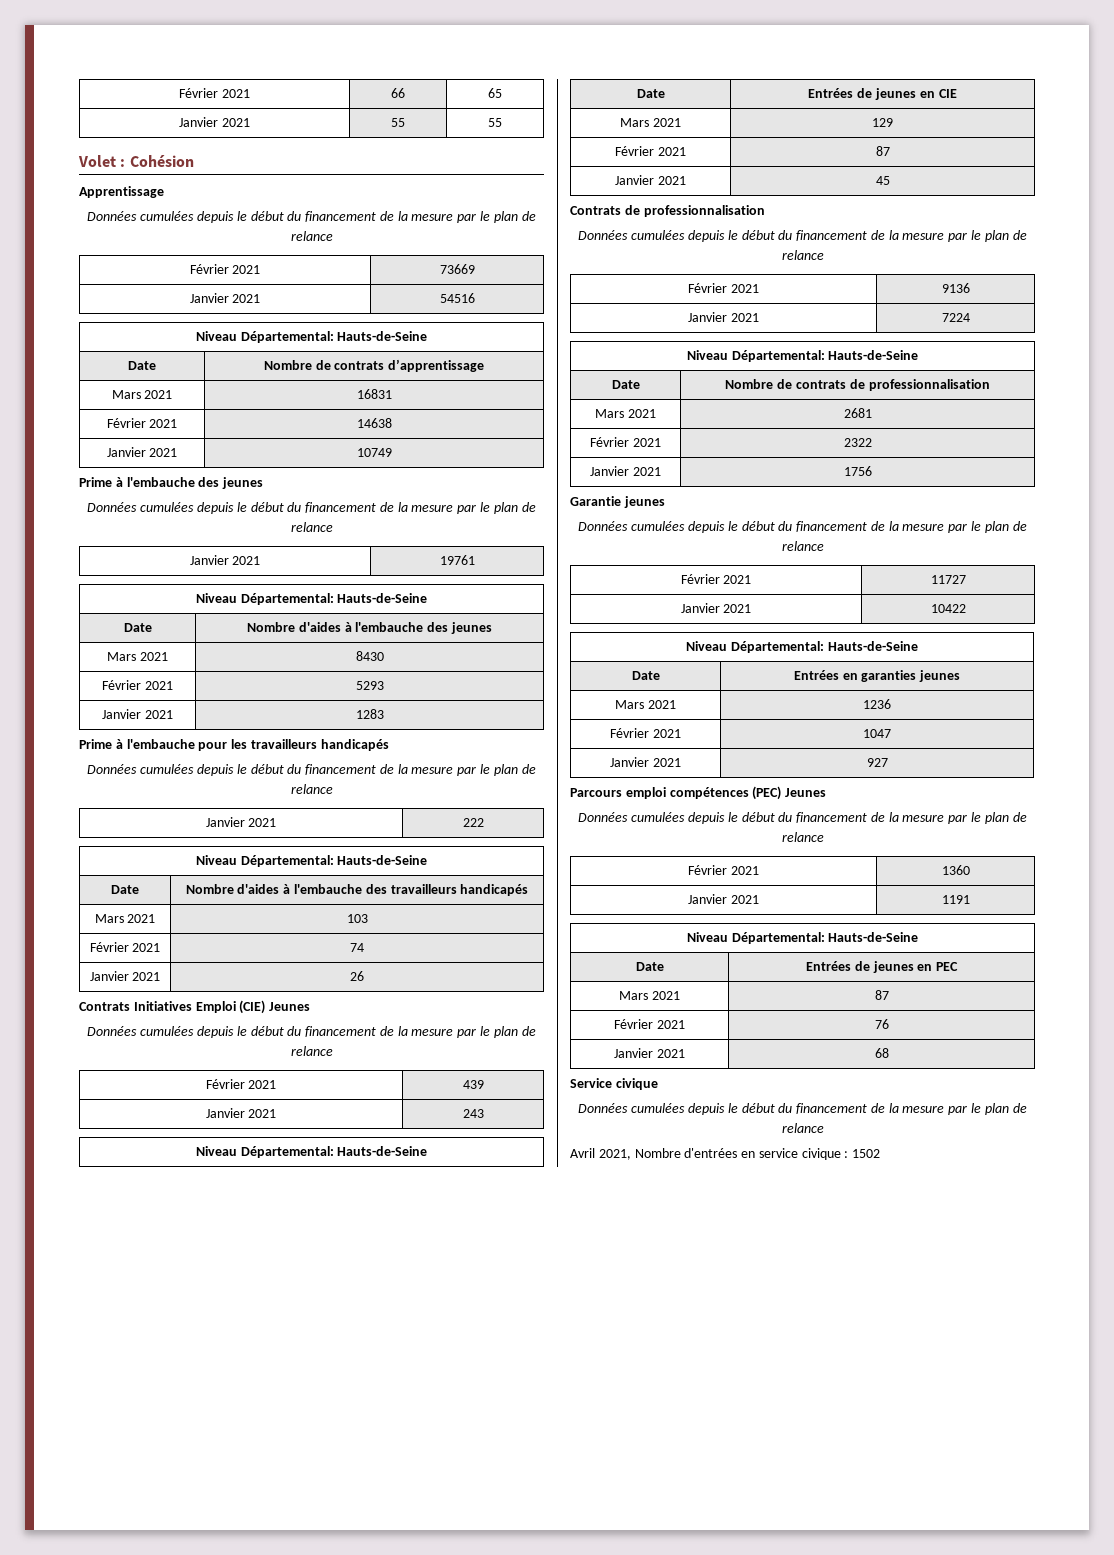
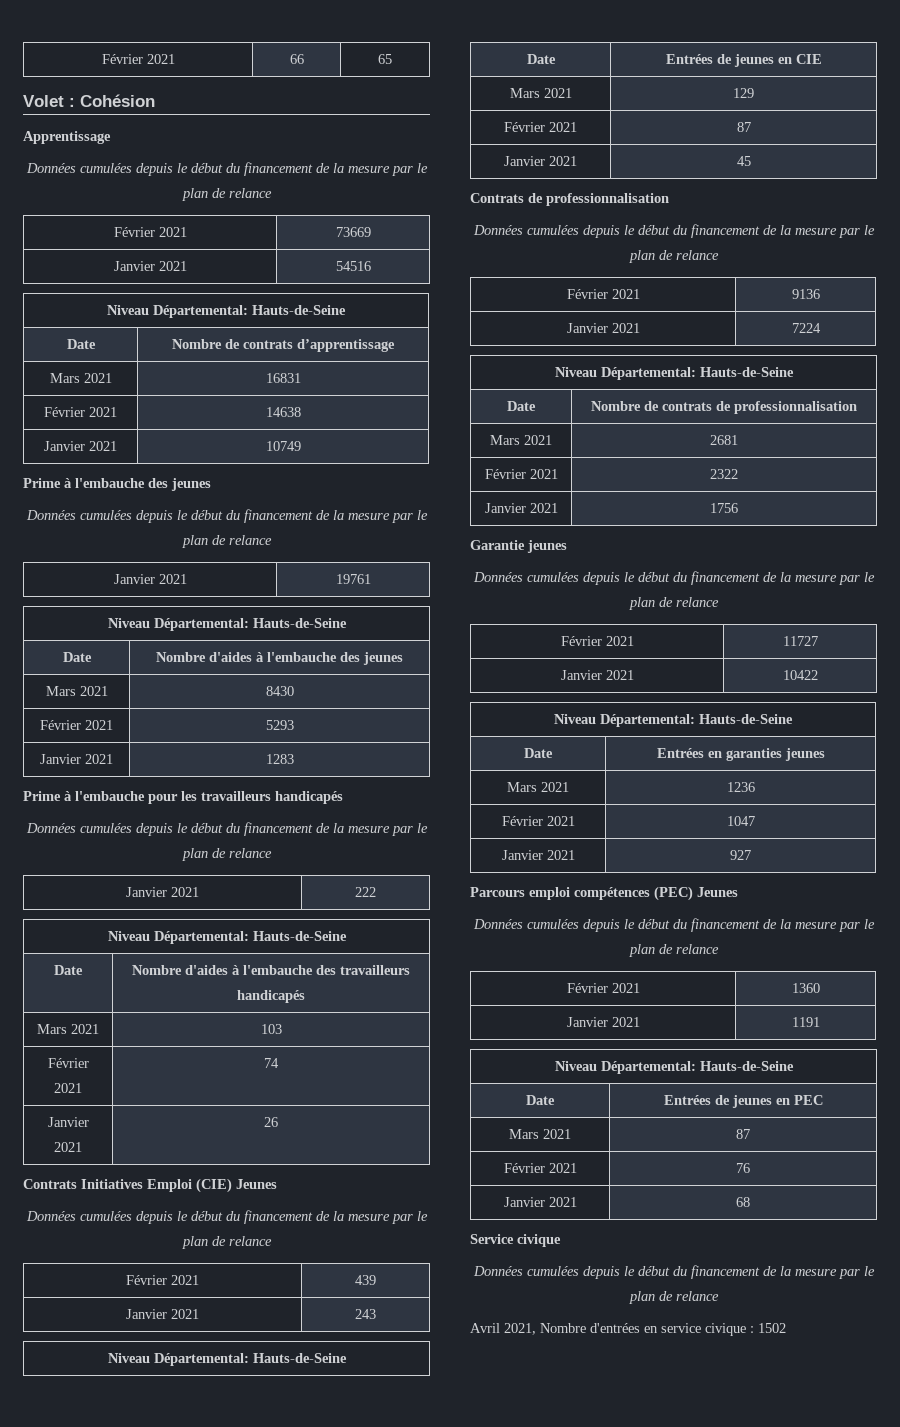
- Janvier 2021 | 55 | 55

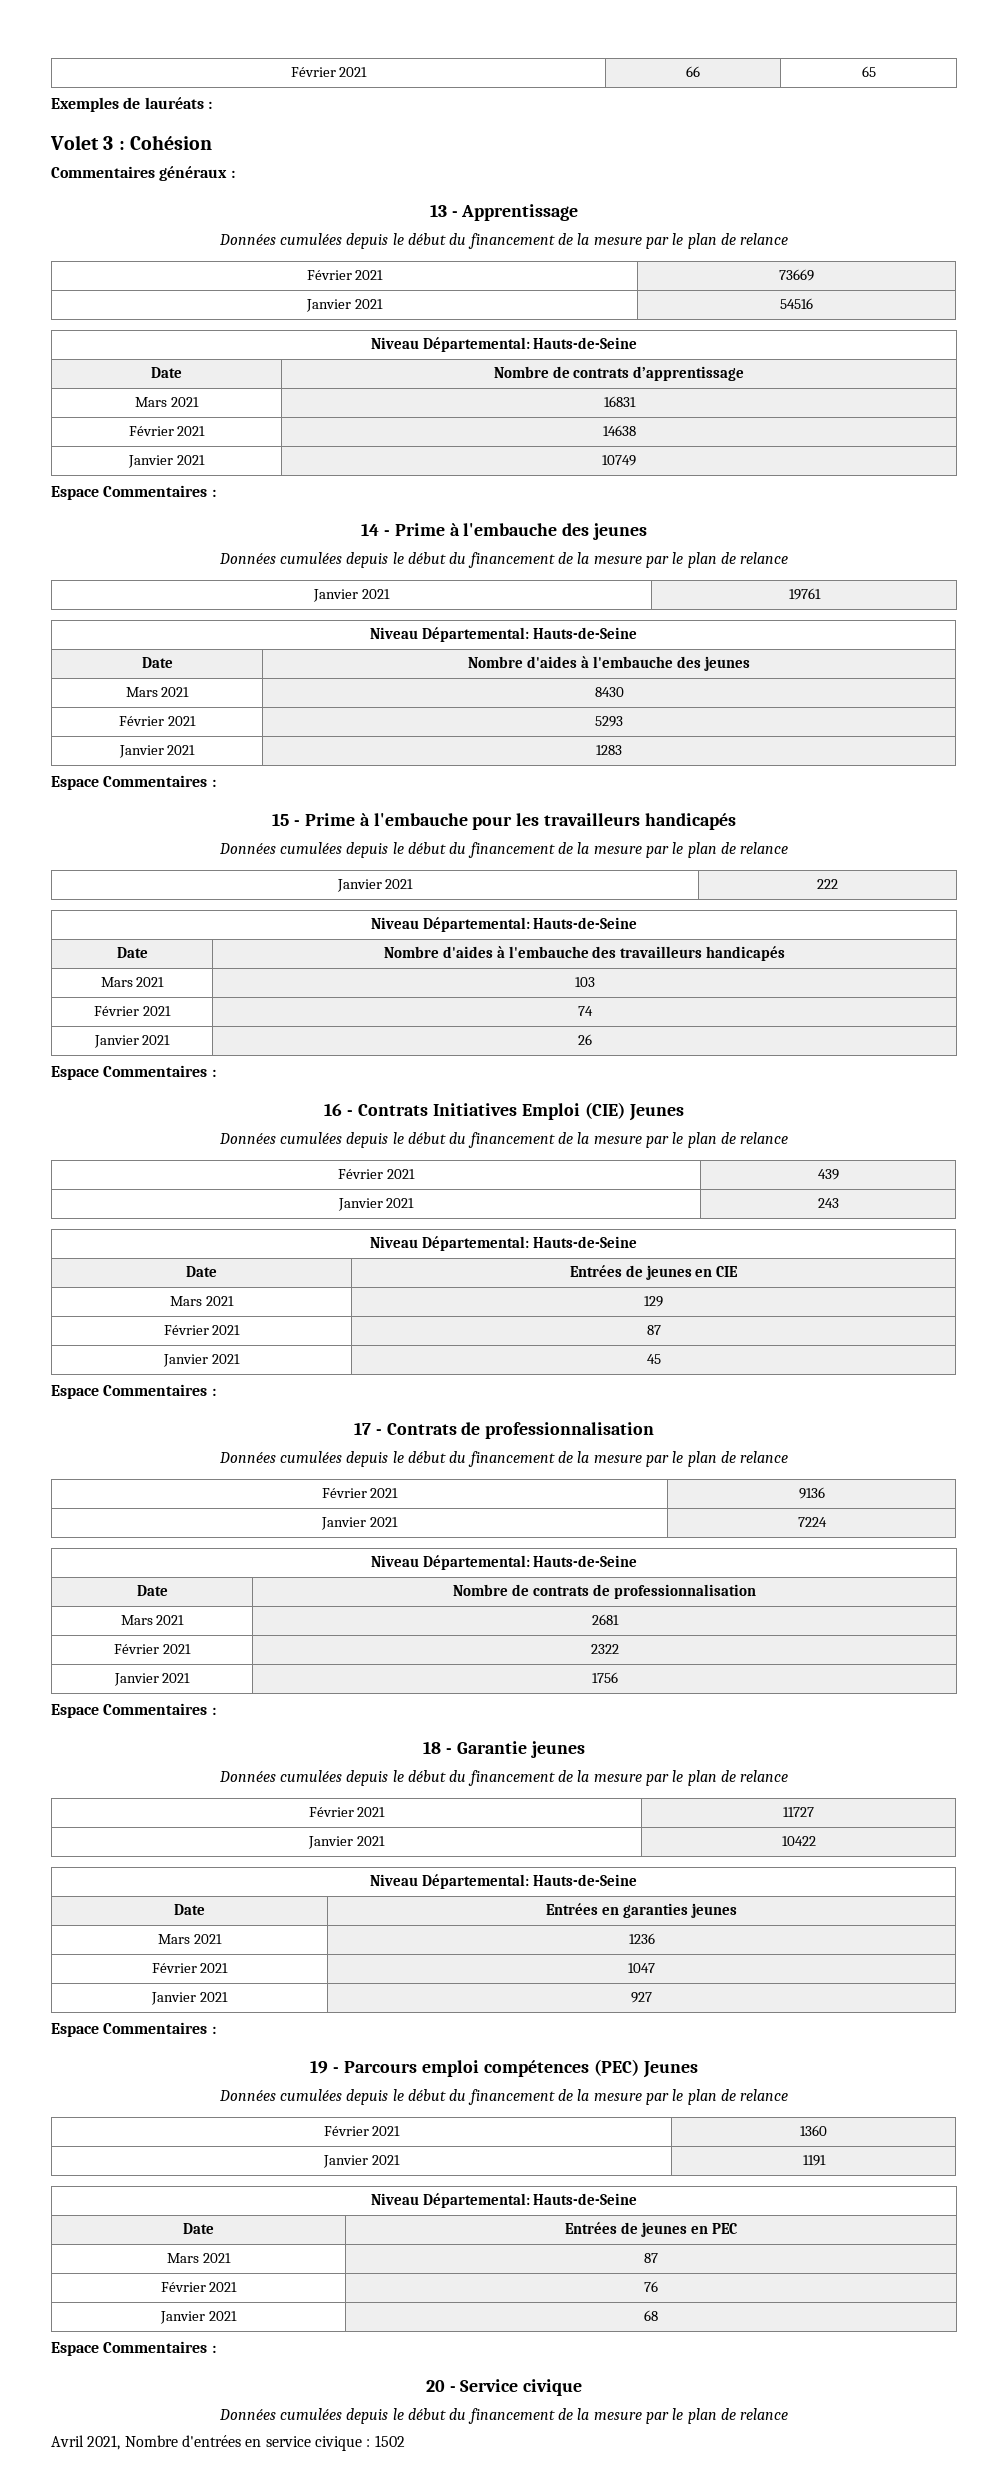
+ Exemples de lauréats :
- Volet : Cohésion
+ Volet 3 : Cohésion
- Apprentissage
+ Commentaires généraux :
+ 13 - Apprentissage
  Janvier 2021 | 10749
- Prime à l'embauche des jeunes
+ Espace Commentaires :
+ 14 - Prime à l'embauche des jeunes
  Janvier 2021 | 1283
- Prime à l'embauche pour les travailleurs handicapés
+ Espace Commentaires :
+ 15 - Prime à l'embauche pour les travailleurs handicapés
  Janvier 2021 | 26
- Contrats Initiatives Emploi (CIE) Jeunes
+ Espace Commentaires :
+ 16 - Contrats Initiatives Emploi (CIE) Jeunes
  Janvier 2021 | 45
- Contrats de professionnalisation
+ Espace Commentaires :
+ 17 - Contrats de professionnalisation
  Janvier 2021 | 1756
- Garantie jeunes
+ Espace Commentaires :
+ 18 - Garantie jeunes
  Janvier 2021 | 927
- Parcours emploi compétences (PEC) Jeunes
+ Espace Commentaires :
+ 19 - Parcours emploi compétences (PEC) Jeunes
  Janvier 2021 | 68
- Service civique
+ Espace Commentaires :
+ 20 - Service civique

